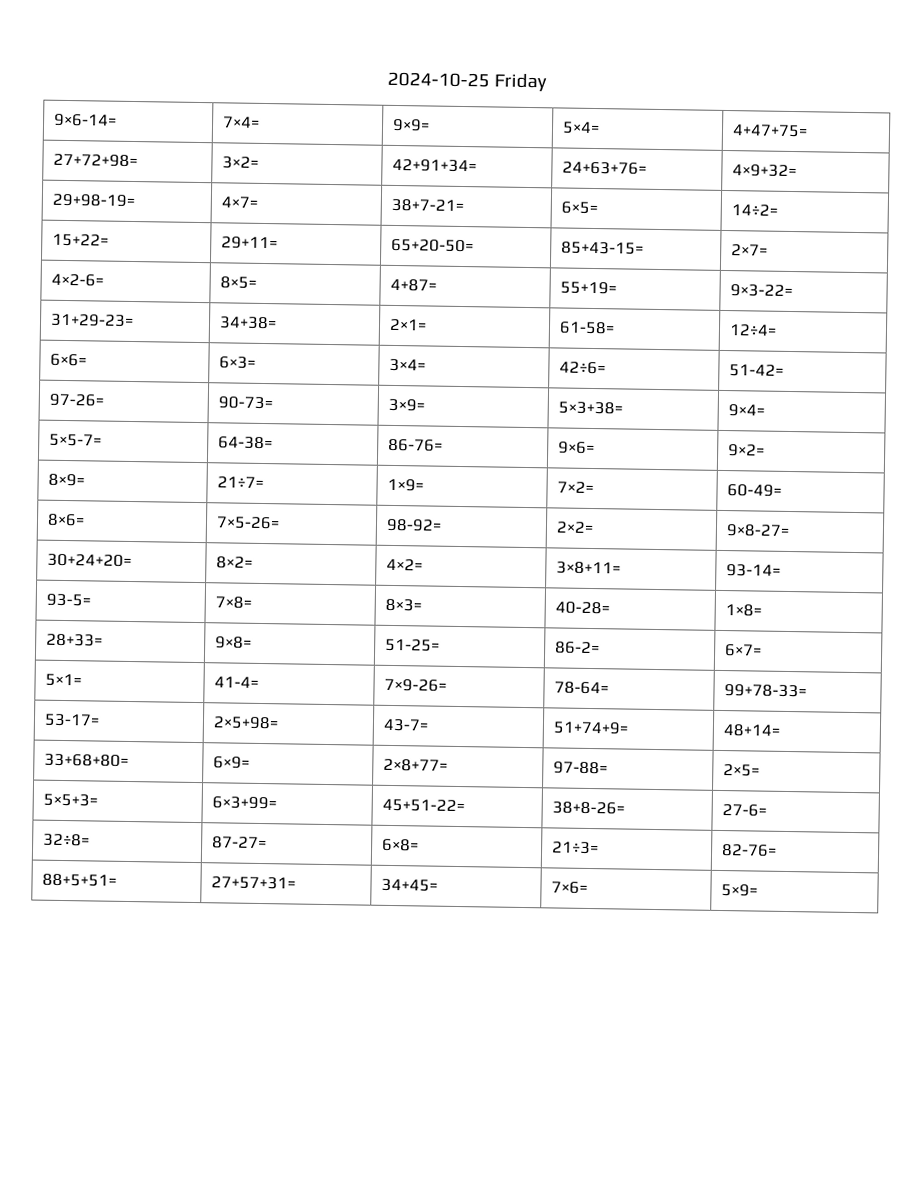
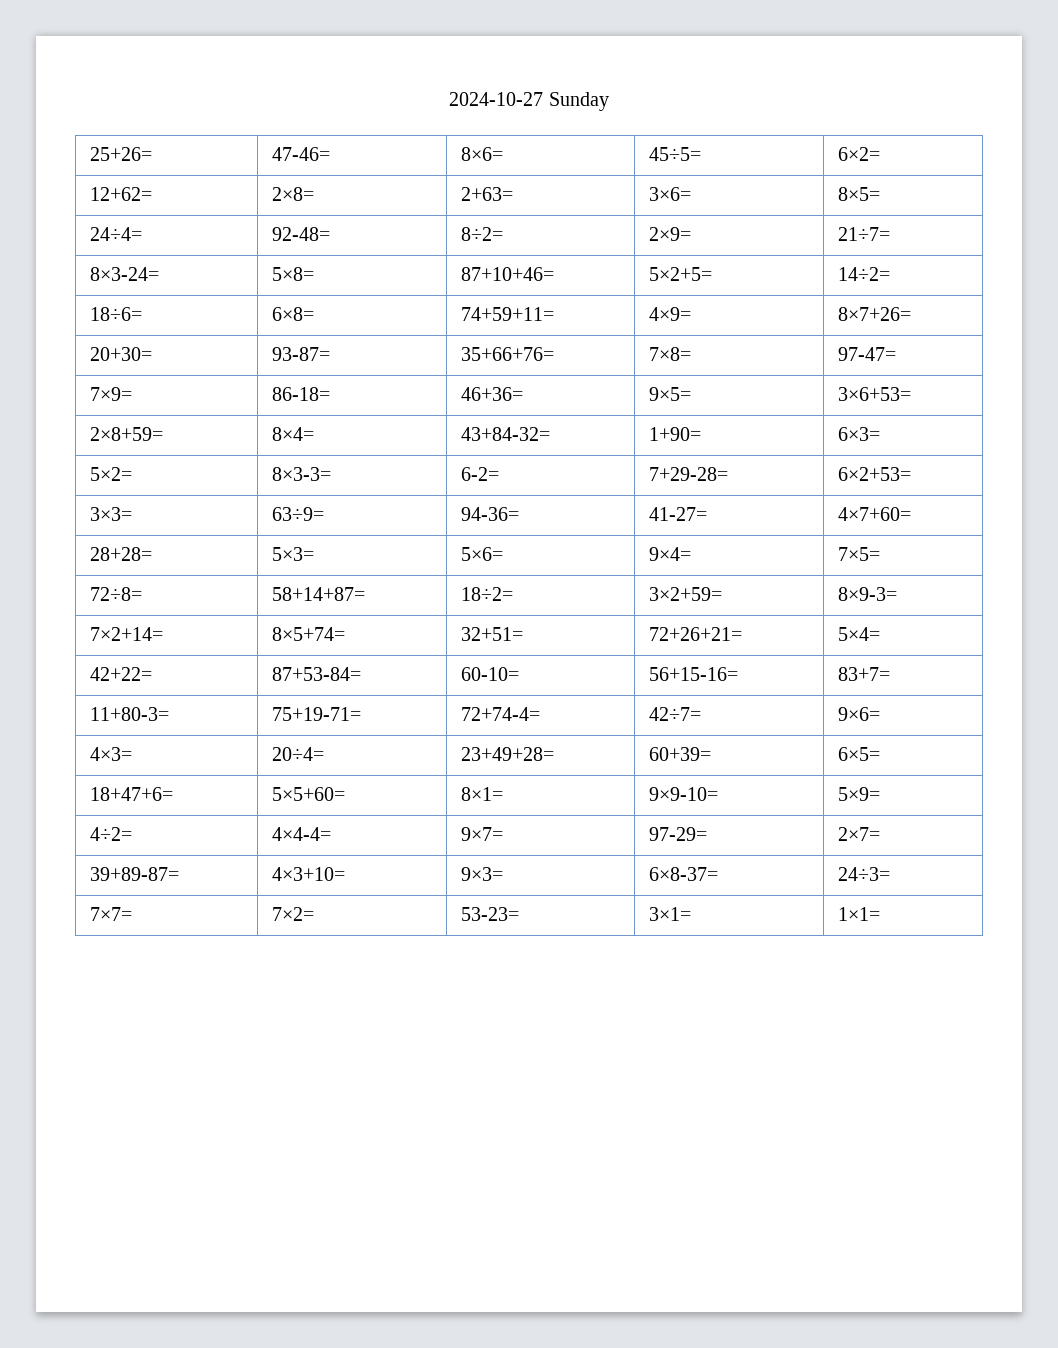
- 2024-10-25 Friday
- 9×6-14= | 7×4= | 9×9= | 5×4= | 4+47+75=
- 27+72+98= | 3×2= | 42+91+34= | 24+63+76= | 4×9+32=
- 29+98-19= | 4×7= | 38+7-21= | 6×5= | 14÷2=
- 15+22= | 29+11= | 65+20-50= | 85+43-15= | 2×7=
- 4×2-6= | 8×5= | 4+87= | 55+19= | 9×3-22=
- 31+29-23= | 34+38= | 2×1= | 61-58= | 12÷4=
- 6×6= | 6×3= | 3×4= | 42÷6= | 51-42=
- 97-26= | 90-73= | 3×9= | 5×3+38= | 9×4=
- 5×5-7= | 64-38= | 86-76= | 9×6= | 9×2=
- 8×9= | 21÷7= | 1×9= | 7×2= | 60-49=
- 8×6= | 7×5-26= | 98-92= | 2×2= | 9×8-27=
- 30+24+20= | 8×2= | 4×2= | 3×8+11= | 93-14=
- 93-5= | 7×8= | 8×3= | 40-28= | 1×8=
- 28+33= | 9×8= | 51-25= | 86-2= | 6×7=
- 5×1= | 41-4= | 7×9-26= | 78-64= | 99+78-33=
- 53-17= | 2×5+98= | 43-7= | 51+74+9= | 48+14=
- 33+68+80= | 6×9= | 2×8+77= | 97-88= | 2×5=
- 5×5+3= | 6×3+99= | 45+51-22= | 38+8-26= | 27-6=
- 32÷8= | 87-27= | 6×8= | 21÷3= | 82-76=
- 88+5+51= | 27+57+31= | 34+45= | 7×6= | 5×9=
+ 2024-10-27 Sunday
+ 25+26= | 47-46= | 8×6= | 45÷5= | 6×2=
+ 12+62= | 2×8= | 2+63= | 3×6= | 8×5=
+ 24÷4= | 92-48= | 8÷2= | 2×9= | 21÷7=
+ 8×3-24= | 5×8= | 87+10+46= | 5×2+5= | 14÷2=
+ 18÷6= | 6×8= | 74+59+11= | 4×9= | 8×7+26=
+ 20+30= | 93-87= | 35+66+76= | 7×8= | 97-47=
+ 7×9= | 86-18= | 46+36= | 9×5= | 3×6+53=
+ 2×8+59= | 8×4= | 43+84-32= | 1+90= | 6×3=
+ 5×2= | 8×3-3= | 6-2= | 7+29-28= | 6×2+53=
+ 3×3= | 63÷9= | 94-36= | 41-27= | 4×7+60=
+ 28+28= | 5×3= | 5×6= | 9×4= | 7×5=
+ 72÷8= | 58+14+87= | 18÷2= | 3×2+59= | 8×9-3=
+ 7×2+14= | 8×5+74= | 32+51= | 72+26+21= | 5×4=
+ 42+22= | 87+53-84= | 60-10= | 56+15-16= | 83+7=
+ 11+80-3= | 75+19-71= | 72+74-4= | 42÷7= | 9×6=
+ 4×3= | 20÷4= | 23+49+28= | 60+39= | 6×5=
+ 18+47+6= | 5×5+60= | 8×1= | 9×9-10= | 5×9=
+ 4÷2= | 4×4-4= | 9×7= | 97-29= | 2×7=
+ 39+89-87= | 4×3+10= | 9×3= | 6×8-37= | 24÷3=
+ 7×7= | 7×2= | 53-23= | 3×1= | 1×1=

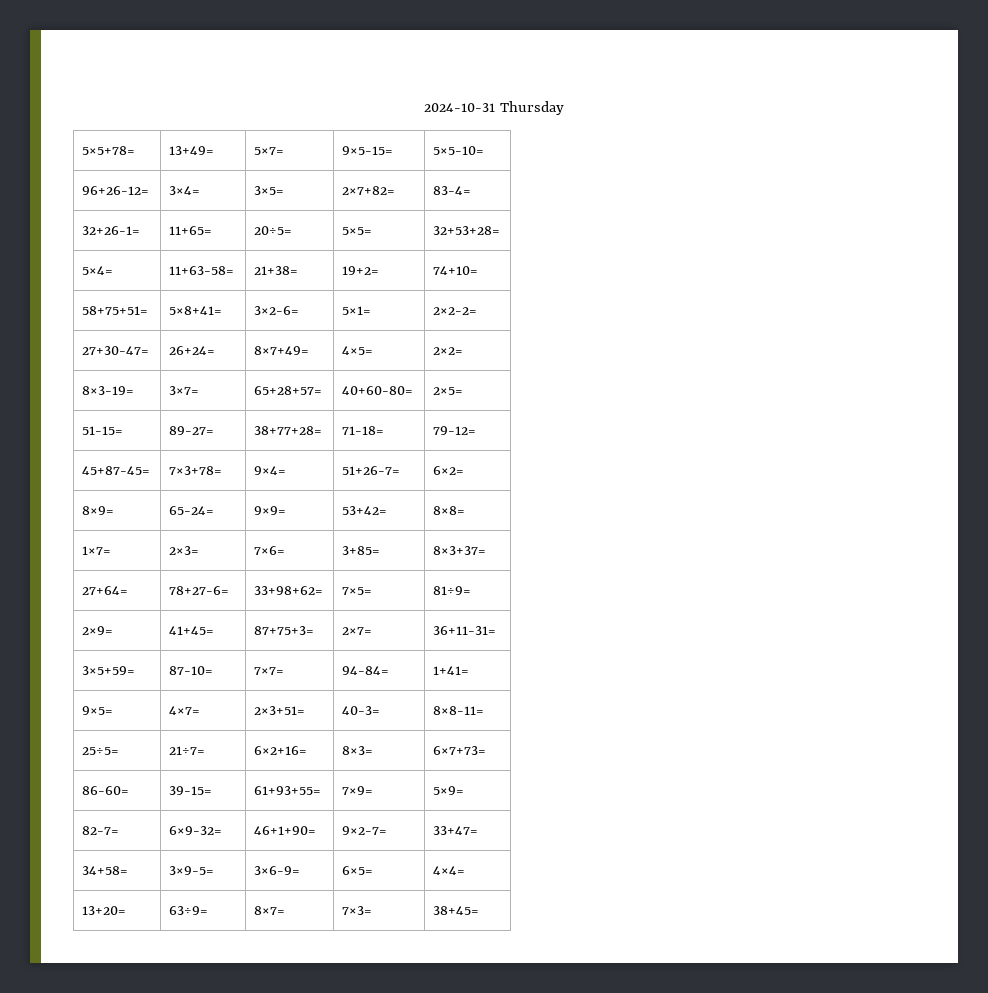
- 2024-10-27 Sunday
- 25+26= | 47-46= | 8×6= | 45÷5= | 6×2=
- 12+62= | 2×8= | 2+63= | 3×6= | 8×5=
- 24÷4= | 92-48= | 8÷2= | 2×9= | 21÷7=
- 8×3-24= | 5×8= | 87+10+46= | 5×2+5= | 14÷2=
- 18÷6= | 6×8= | 74+59+11= | 4×9= | 8×7+26=
- 20+30= | 93-87= | 35+66+76= | 7×8= | 97-47=
- 7×9= | 86-18= | 46+36= | 9×5= | 3×6+53=
- 2×8+59= | 8×4= | 43+84-32= | 1+90= | 6×3=
- 5×2= | 8×3-3= | 6-2= | 7+29-28= | 6×2+53=
- 3×3= | 63÷9= | 94-36= | 41-27= | 4×7+60=
- 28+28= | 5×3= | 5×6= | 9×4= | 7×5=
- 72÷8= | 58+14+87= | 18÷2= | 3×2+59= | 8×9-3=
- 7×2+14= | 8×5+74= | 32+51= | 72+26+21= | 5×4=
- 42+22= | 87+53-84= | 60-10= | 56+15-16= | 83+7=
- 11+80-3= | 75+19-71= | 72+74-4= | 42÷7= | 9×6=
- 4×3= | 20÷4= | 23+49+28= | 60+39= | 6×5=
- 18+47+6= | 5×5+60= | 8×1= | 9×9-10= | 5×9=
- 4÷2= | 4×4-4= | 9×7= | 97-29= | 2×7=
- 39+89-87= | 4×3+10= | 9×3= | 6×8-37= | 24÷3=
- 7×7= | 7×2= | 53-23= | 3×1= | 1×1=
+ 2024-10-31 Thursday
+ 5×5+78= | 13+49= | 5×7= | 9×5-15= | 5×5-10=
+ 96+26-12= | 3×4= | 3×5= | 2×7+82= | 83-4=
+ 32+26-1= | 11+65= | 20÷5= | 5×5= | 32+53+28=
+ 5×4= | 11+63-58= | 21+38= | 19+2= | 74+10=
+ 58+75+51= | 5×8+41= | 3×2-6= | 5×1= | 2×2-2=
+ 27+30-47= | 26+24= | 8×7+49= | 4×5= | 2×2=
+ 8×3-19= | 3×7= | 65+28+57= | 40+60-80= | 2×5=
+ 51-15= | 89-27= | 38+77+28= | 71-18= | 79-12=
+ 45+87-45= | 7×3+78= | 9×4= | 51+26-7= | 6×2=
+ 8×9= | 65-24= | 9×9= | 53+42= | 8×8=
+ 1×7= | 2×3= | 7×6= | 3+85= | 8×3+37=
+ 27+64= | 78+27-6= | 33+98+62= | 7×5= | 81÷9=
+ 2×9= | 41+45= | 87+75+3= | 2×7= | 36+11-31=
+ 3×5+59= | 87-10= | 7×7= | 94-84= | 1+41=
+ 9×5= | 4×7= | 2×3+51= | 40-3= | 8×8-11=
+ 25÷5= | 21÷7= | 6×2+16= | 8×3= | 6×7+73=
+ 86-60= | 39-15= | 61+93+55= | 7×9= | 5×9=
+ 82-7= | 6×9-32= | 46+1+90= | 9×2-7= | 33+47=
+ 34+58= | 3×9-5= | 3×6-9= | 6×5= | 4×4=
+ 13+20= | 63÷9= | 8×7= | 7×3= | 38+45=

